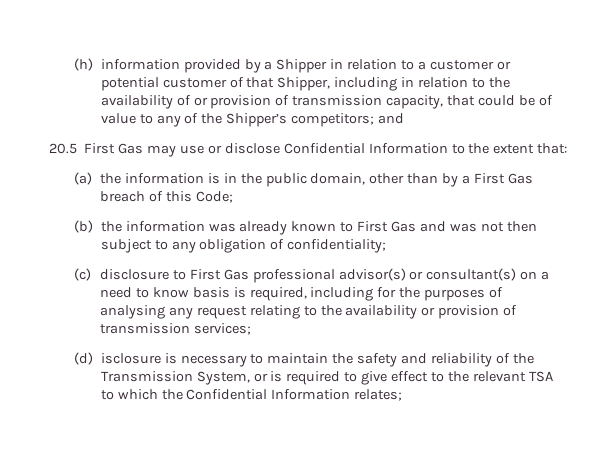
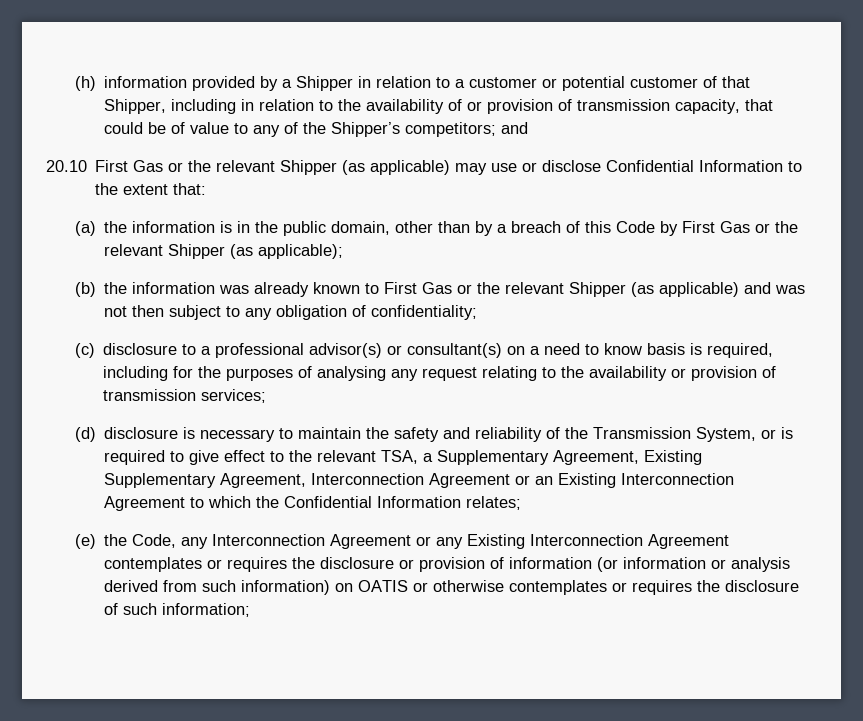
- 20.5 First Gas may use or disclose Confidential Information to the extent that:
+ 20.10 First Gas or the relevant Shipper (as applicable) may use or disclose Confidential Information to the extent that:
- (a) the information is in the public domain, other than by a First Gas breach of this Code;
+ (a) the information is in the public domain, other than by a breach of this Code by First Gas or the relevant Shipper (as applicable);
- (b) the information was already known to First Gas and was not then subject to any obligation of confidentiality;
+ (b) the information was already known to First Gas or the relevant Shipper (as applicable) and was not then subject to any obligation of confidentiality;
- (c) disclosure to First Gas professional advisor(s) or consultant(s) on a need to know basis is required, including for the purposes of analysing any request relating to the availability or provision of transmission services;
+ (c) disclosure to a professional advisor(s) or consultant(s) on a need to know basis is required, including for the purposes of analysing any request relating to the availability or provision of transmission services;
- (d) isclosure is necessary to maintain the safety and reliability of the Transmission System, or is required to give effect to the relevant TSA to which the Confidential Information relates;
+ (d) disclosure is necessary to maintain the safety and reliability of the Transmission System, or is required to give effect to the relevant TSA, a Supplementary Agreement, Existing Supplementary Agreement, Interconnection Agreement or an Existing Interconnection Agreement to which the Confidential Information relates;
+ (e) the Code, any Interconnection Agreement or any Existing Interconnection Agreement contemplates or requires the disclosure or provision of information (or information or analysis derived from such information) on OATIS or otherwise contemplates or requires the disclosure of such information;

